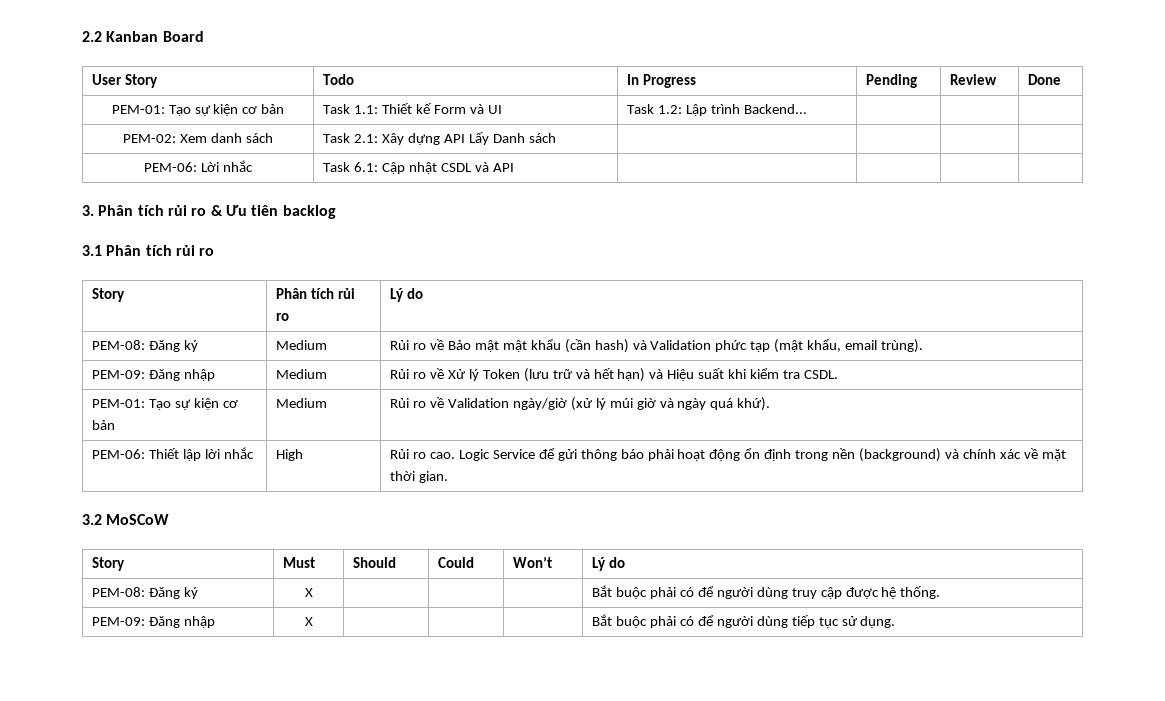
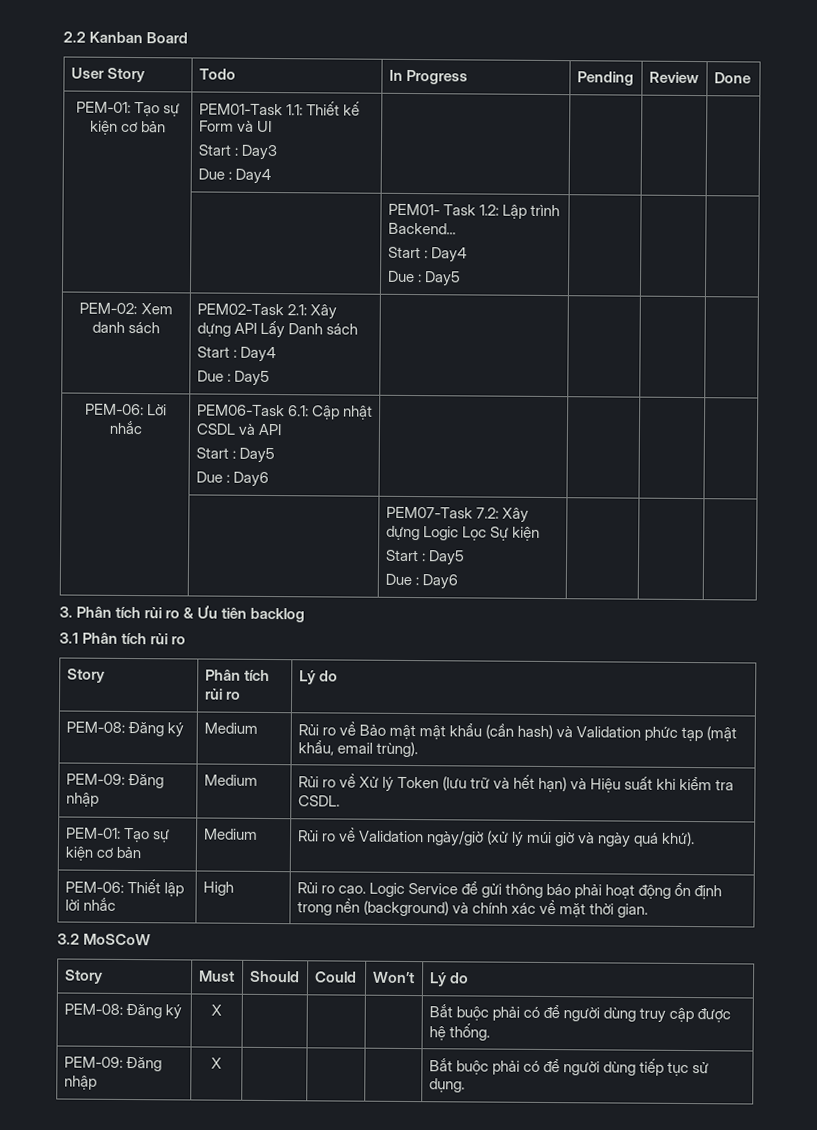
- PEM-01: Tạo sự kiện cơ bản | Task 1.1: Thiết kế Form và UI | Task 1.2: Lập trình Backend... | | |
+ PEM-01: Tạo sự kiện cơ bản | PEM01-Task 1.1: Thiết kế Form và UI
+ Start : Day3
+ Due : Day4 | | | |
+ | | PEM01- Task 1.2: Lập trình Backend...
+ Start : Day4
+ Due : Day5 | | |
- PEM-02: Xem danh sách | Task 2.1: Xây dựng API Lấy Danh sách | | | |
+ PEM-02: Xem danh sách | PEM02-Task 2.1: Xây dựng API Lấy Danh sách
+ Start : Day4
+ Due : Day5 | | | |
- PEM-06: Lời nhắc | Task 6.1: Cập nhật CSDL và API | | | |
+ PEM-06: Lời nhắc | PEM06-Task 6.1: Cập nhật CSDL và API
+ Start : Day5
+ Due : Day6 | | | |
+ | | PEM07-Task 7.2: Xây dựng Logic Lọc Sự kiện
+ Start : Day5
+ Due : Day6 | | |

